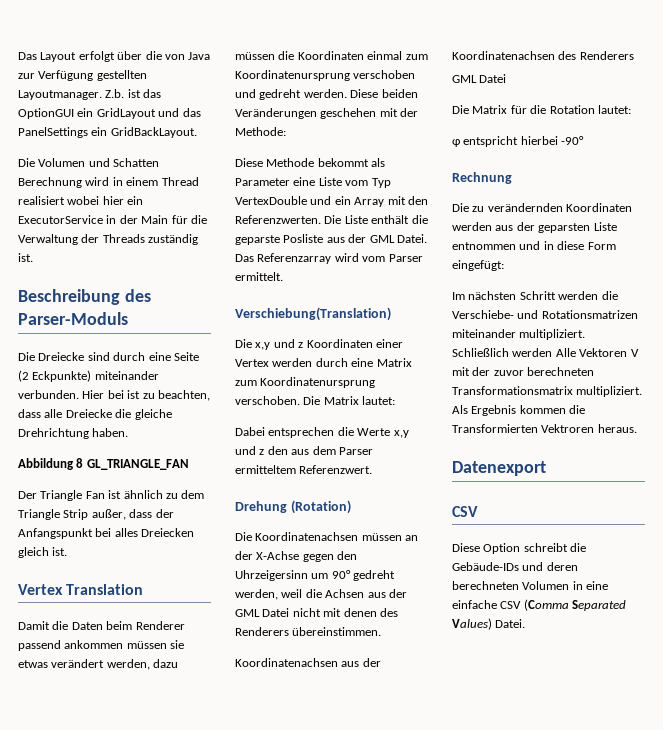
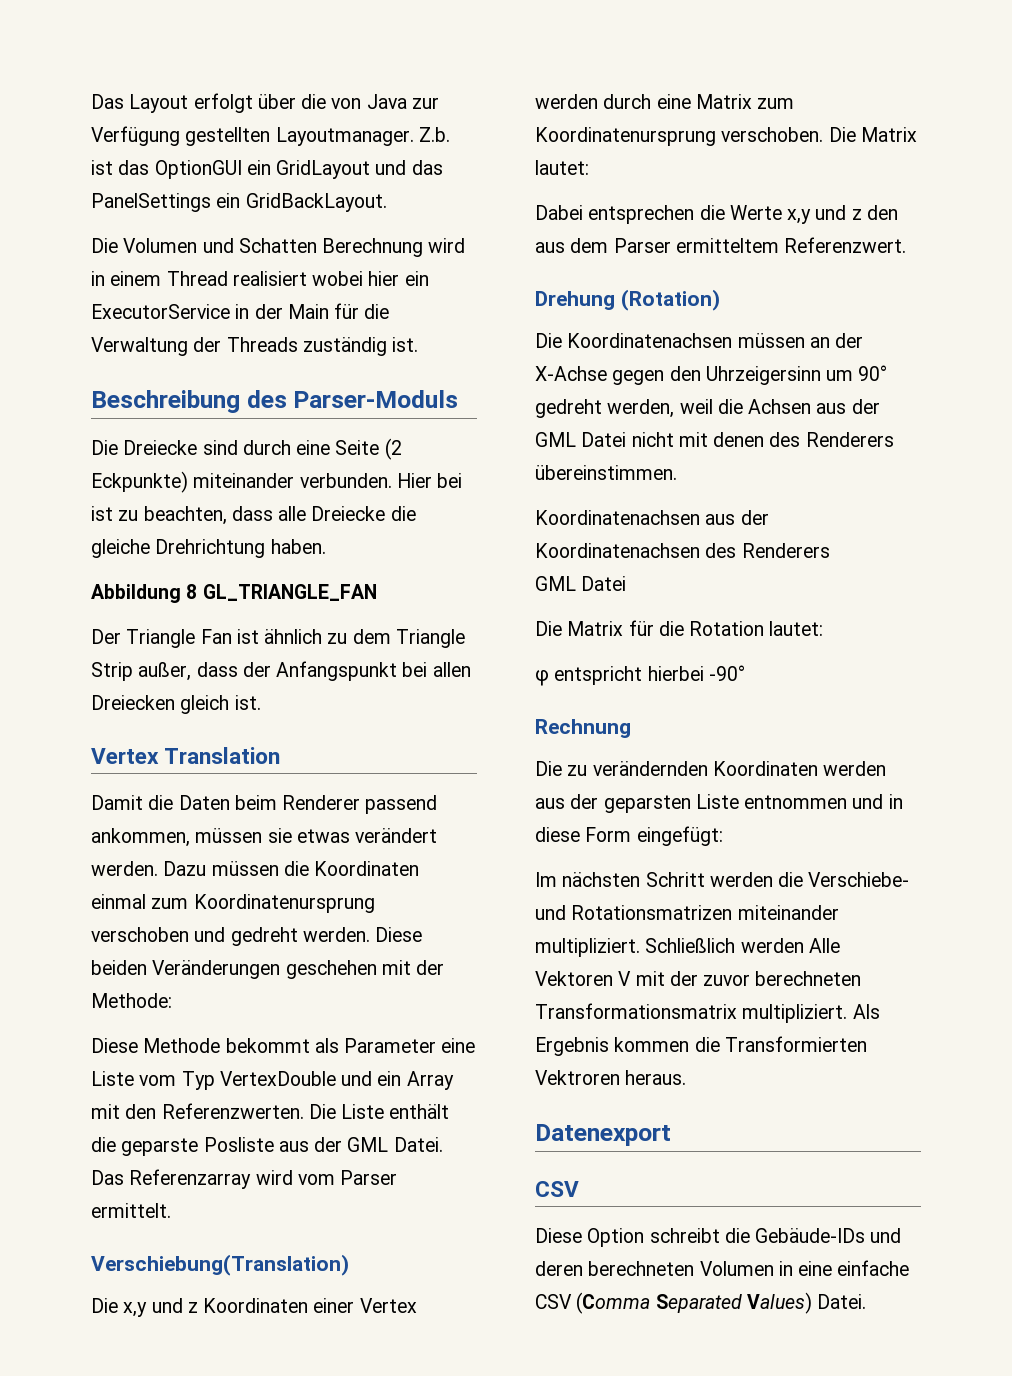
- Der Triangle Fan ist ähnlich zu dem Triangle Strip außer, dass der Anfangspunkt bei alles Dreiecken gleich ist.
+ Der Triangle Fan ist ähnlich zu dem Triangle Strip außer, dass der Anfangspunkt bei allen Dreiecken gleich ist.
- Damit die Daten beim Renderer passend ankommen müssen sie etwas verändert werden, dazu müssen die Koordinaten einmal zum Koordinatenursprung verschoben und gedreht werden.
+ Damit die Daten beim Renderer passend ankommen, müssen sie etwas verändert werden. Dazu müssen die Koordinaten einmal zum Koordinatenursprung verschoben und gedreht werden.

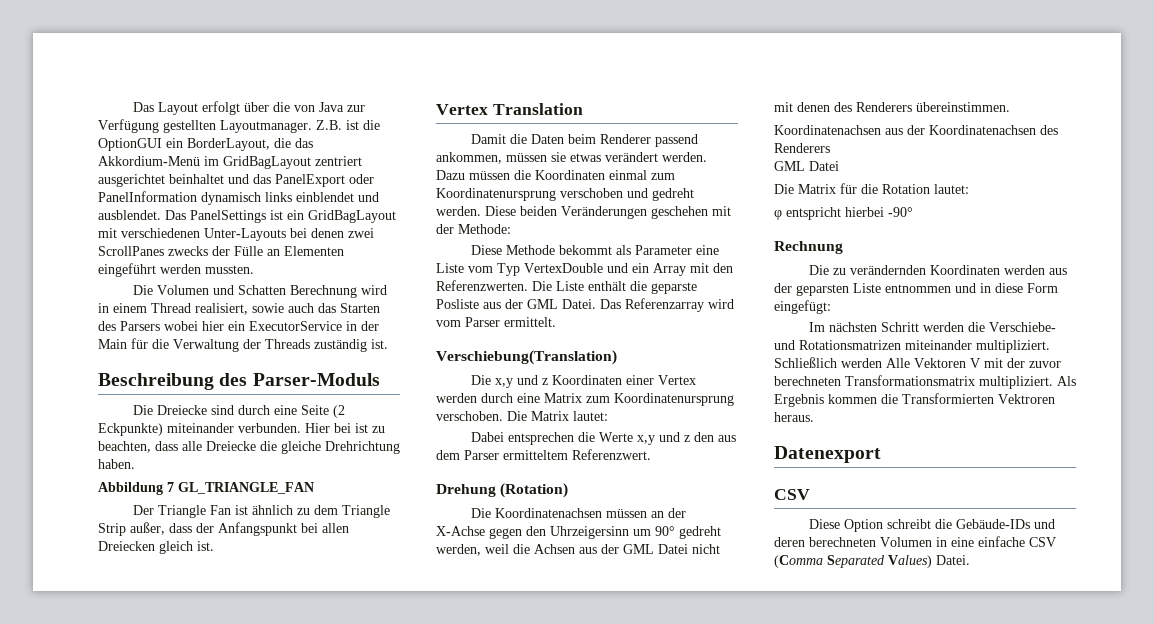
- Z.b. ist das OptionGUI ein GridLayout und das PanelSettings ein GridBackLayout.
+ Z.B. ist die OptionGUI ein BorderLayout, die das Akkordium-Menü im GridBagLayout zentriert ausgerichtet beinhaltet und das PanelExport oder PanelInformation dynamisch links einblendet und ausblendet. Das PanelSettings ist ein GridBagLayout mit verschiedenen Unter-Layouts bei denen zwei ScrollPanes zwecks der Fülle an Elementen eingeführt werden mussten.
- Die Volumen und Schatten Berechnung wird in einem Thread realisiert wobei hier ein ExecutorService in der Main für die Verwaltung der Threads zuständig ist.
+ Die Volumen und Schatten Berechnung wird in einem Thread realisiert, sowie auch das Starten des Parsers wobei hier ein ExecutorService in der Main für die Verwaltung der Threads zuständig ist.
- Abbildung 8 GL_TRIANGLE_FAN
+ Abbildung 7 GL_TRIANGLE_FAN

